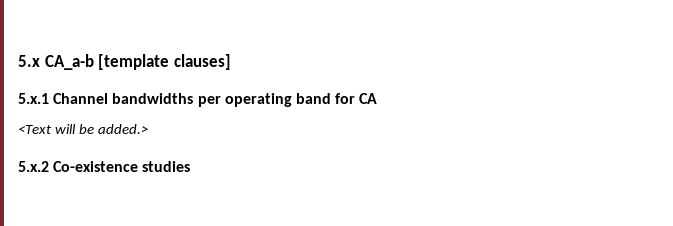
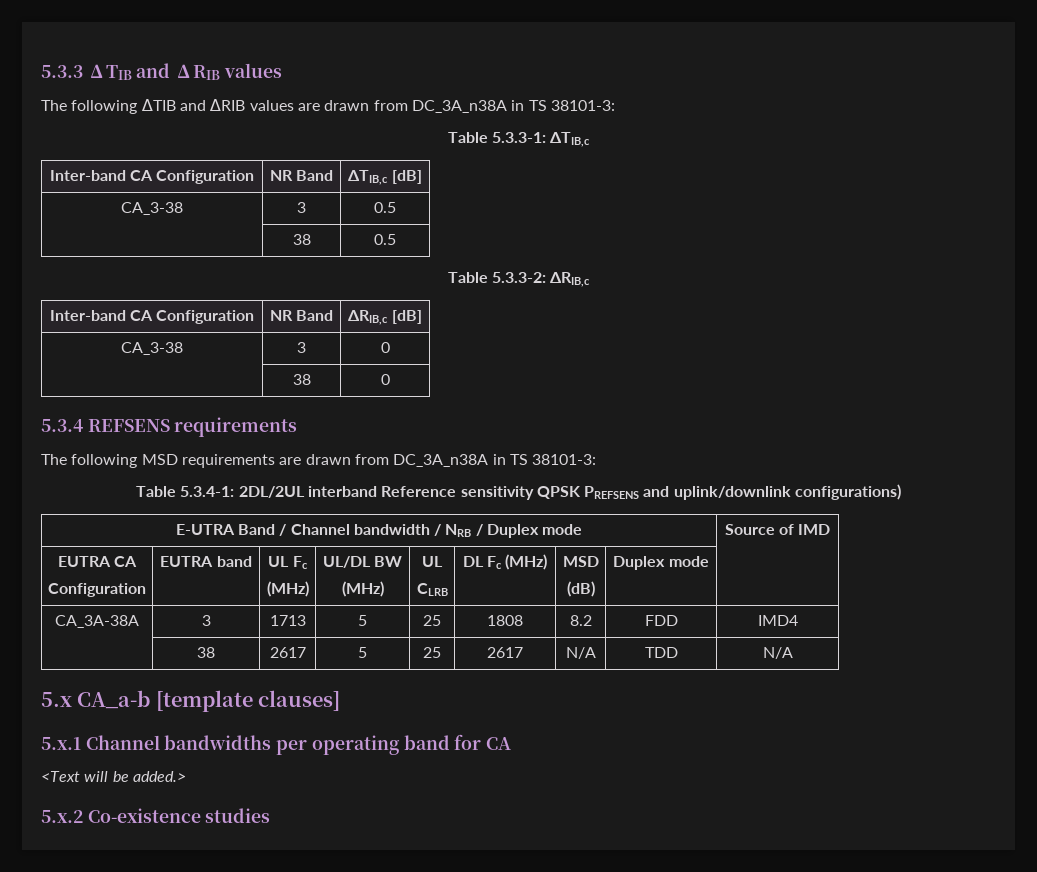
+ 5.3.3 ∆TIB and ∆RIB values
+ The following ∆TIB and ∆RIB values are drawn from DC_3A_n38A in TS 38101-3:
+ Table 5.3.3-1: ΔTIB,c
+ Inter-band CA Configuration | NR Band | ΔTIB,c [dB]
+ CA_3-38 | 3 | 0.5
+ | 38 | 0.5
+ Table 5.3.3-2: ΔRIB,c
+ Inter-band CA Configuration | NR Band | ΔRIB,c [dB]
+ CA_3-38 | 3 | 0
+ | 38 | 0
+ 5.3.4 REFSENS requirements
+ The following MSD requirements are drawn from DC_3A_n38A in TS 38101-3:
+ Table 5.3.4-1: 2DL/2UL interband Reference sensitivity QPSK PREFSENS and uplink/downlink configurations)
+ E-UTRA Band / Channel bandwidth / NRB / Duplex mode | Source of IMD
+ EUTRA CA
+ Configuration | EUTRA band | UL Fc
+ (MHz) | UL/DL BW
+ (MHz) | UL
+ CLRB | DL Fc (MHz) | MSD
+ (dB) | Duplex mode |
+ CA_3A-38A | 3 | 1713 | 5 | 25 | 1808 | 8.2 | FDD | IMD4
+ | 38 | 2617 | 5 | 25 | 2617 | N/A | TDD | N/A

